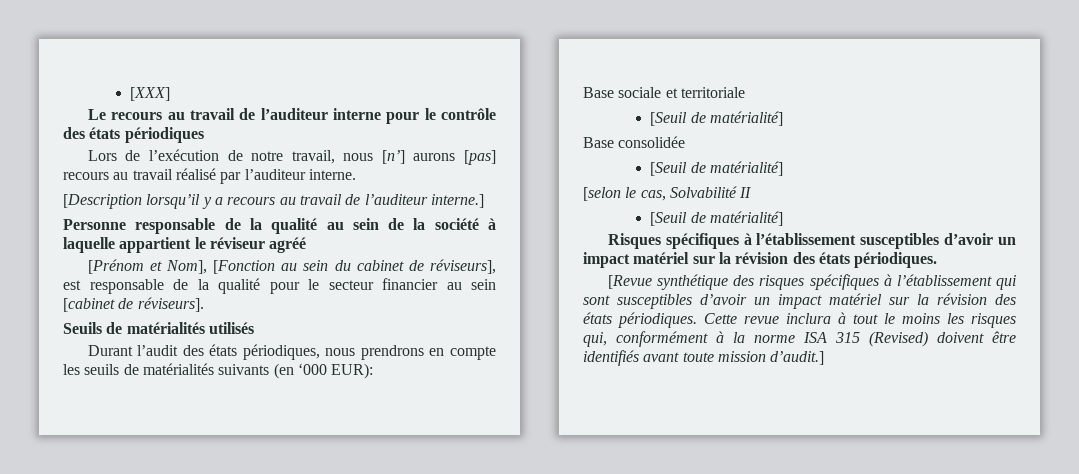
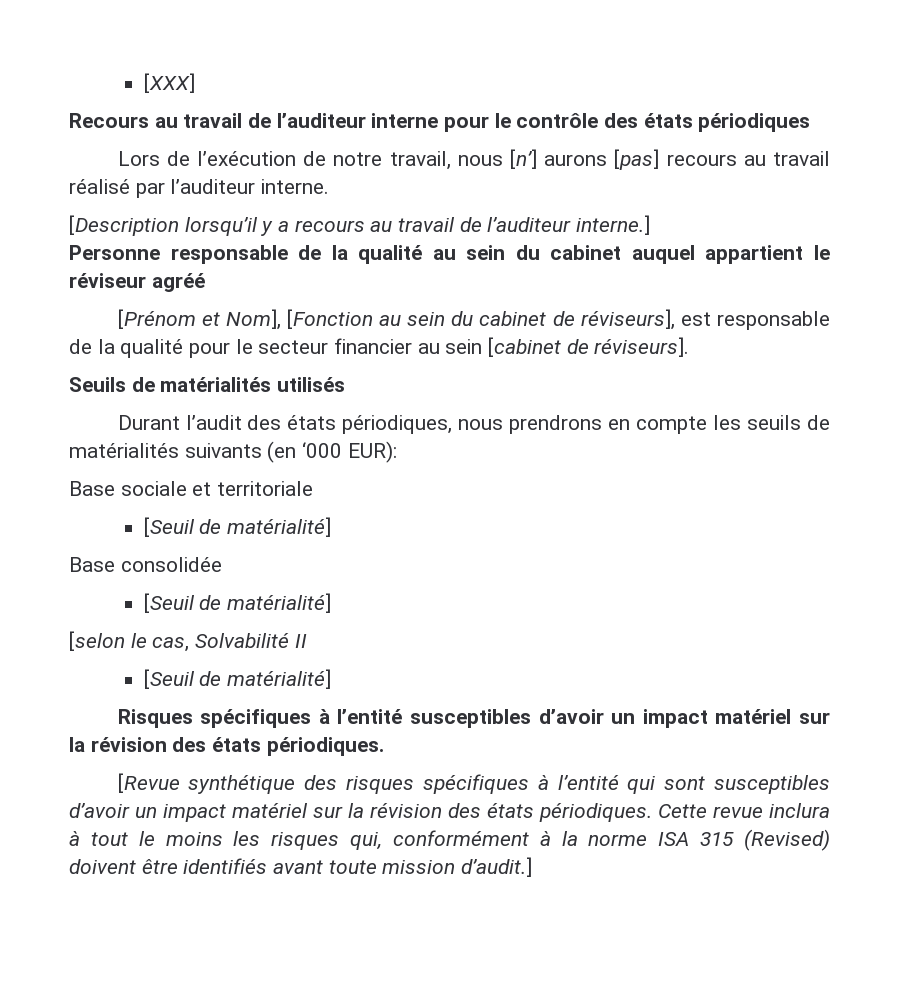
- Le recours au travail de l’auditeur interne pour le contrôle des états périodiques
+ Recours au travail de l’auditeur interne pour le contrôle des états périodiques
- Personne responsable de la qualité au sein de la société à laquelle appartient le réviseur agréé
+ Personne responsable de la qualité au sein du cabinet auquel appartient le réviseur agréé
- Risques spécifiques à l’établissement susceptibles d’avoir un impact matériel sur la révision des états périodiques.
+ Risques spécifiques à l’entité susceptibles d’avoir un impact matériel sur la révision des états périodiques.
- [Revue synthétique des risques spécifiques à l’établissement qui sont susceptibles d’avoir un impact matériel sur la révision des états périodiques.
+ [Revue synthétique des risques spécifiques à l’entité qui sont susceptibles d’avoir un impact matériel sur la révision des états périodiques.

